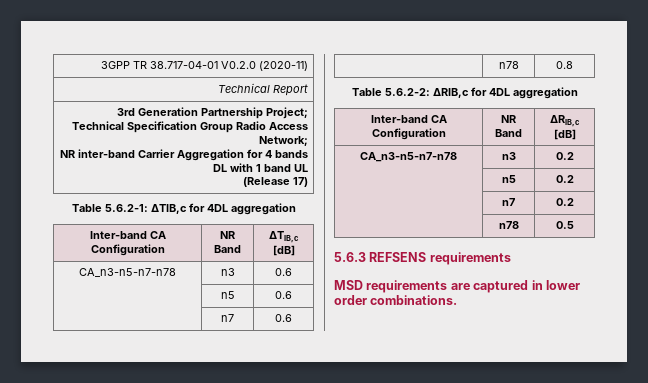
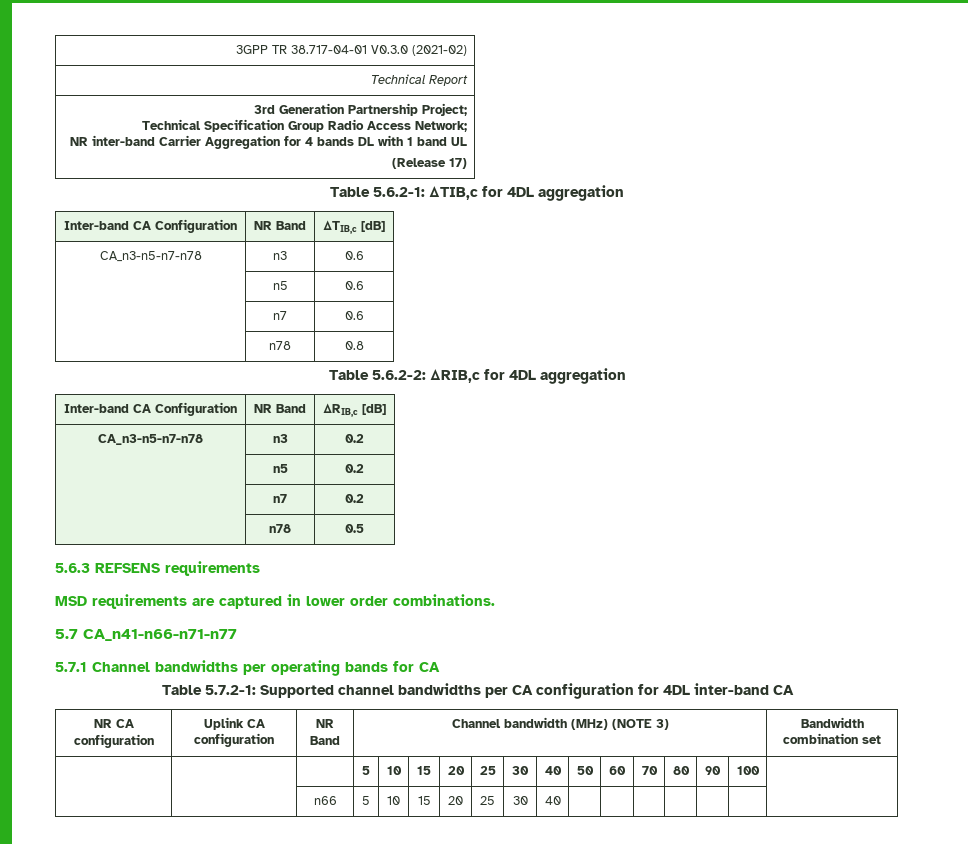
- 3GPP TR 38.717-04-01 V0.2.0 (2020-11)
+ 3GPP TR 38.717-04-01 V0.3.0 (2021-02)
+ 5.7 CA_n41-n66-n71-n77
+ 5.7.1 Channel bandwidths per operating bands for CA
+ Table 5.7.2-1: Supported channel bandwidths per CA configuration for 4DL inter-band CA
+ NR CA configuration | Uplink CA configuration | NR Band | Channel bandwidth (MHz) (NOTE 3) | Bandwidth combination set
+ | | | 5 | 10 | 15 | 20 | 25 | 30 | 40 | 50 | 60 | 70 | 80 | 90 | 100 |
+ | | n66 | 5 | 10 | 15 | 20 | 25 | 30 | 40 | | | | | | |

